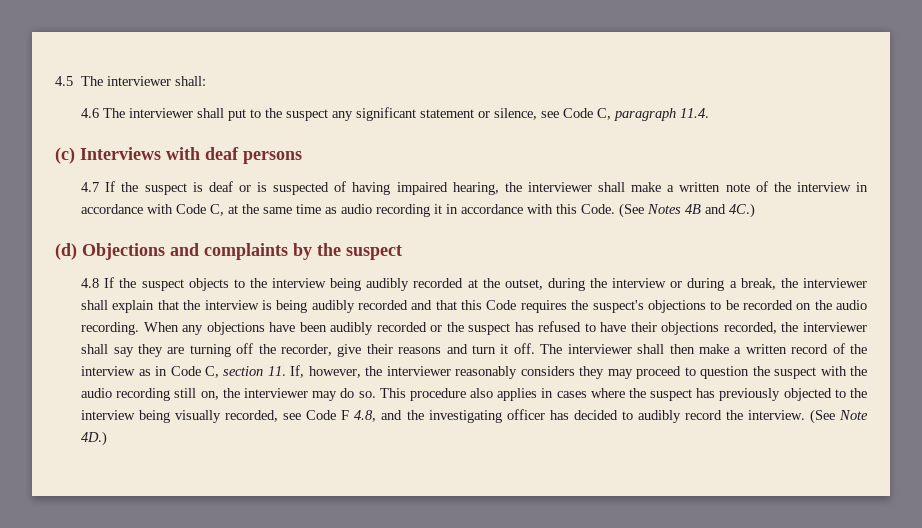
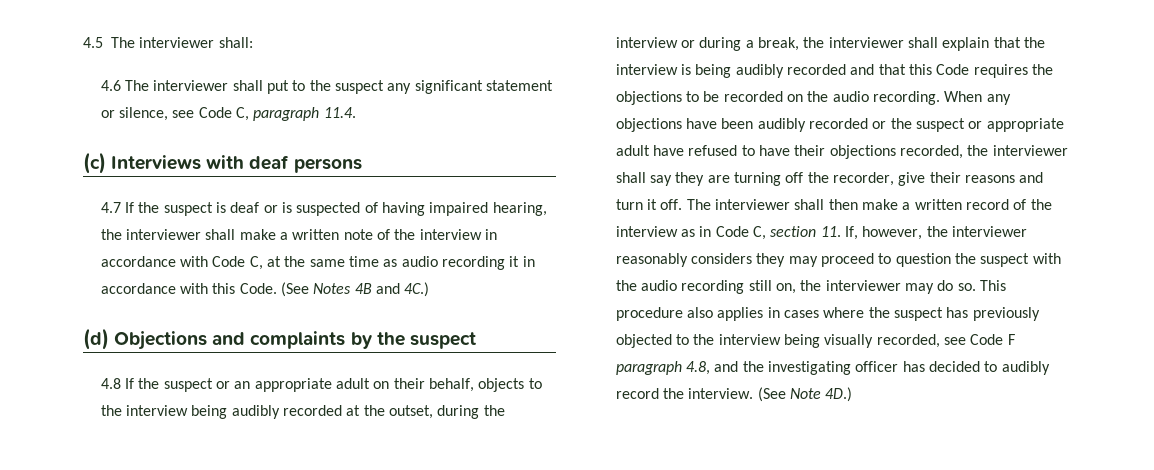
- 4.8 If the suspect objects to the interview being audibly recorded at the outset, during the interview or during a break, the interviewer shall explain that the interview is being audibly recorded and that this Code requires the suspect's objections to be recorded on the audio recording.
+ 4.8 If the suspect or an appropriate adult on their behalf, objects to the interview being audibly recorded at the outset, during the interview or during a break, the interviewer shall explain that the interview is being audibly recorded and that this Code requires the objections to be recorded on the audio recording.
- When any objections have been audibly recorded or the suspect has refused to have their objections recorded, the interviewer shall say they are turning off the recorder, give their reasons and turn it off.
+ When any objections have been audibly recorded or the suspect or appropriate adult have refused to have their objections recorded, the interviewer shall say they are turning off the recorder, give their reasons and turn it off.
- This procedure also applies in cases where the suspect has previously objected to the interview being visually recorded, see Code F 4.8, and the investigating officer has decided to audibly record the interview.
+ This procedure also applies in cases where the suspect has previously objected to the interview being visually recorded, see Code F paragraph 4.8, and the investigating officer has decided to audibly record the interview.

